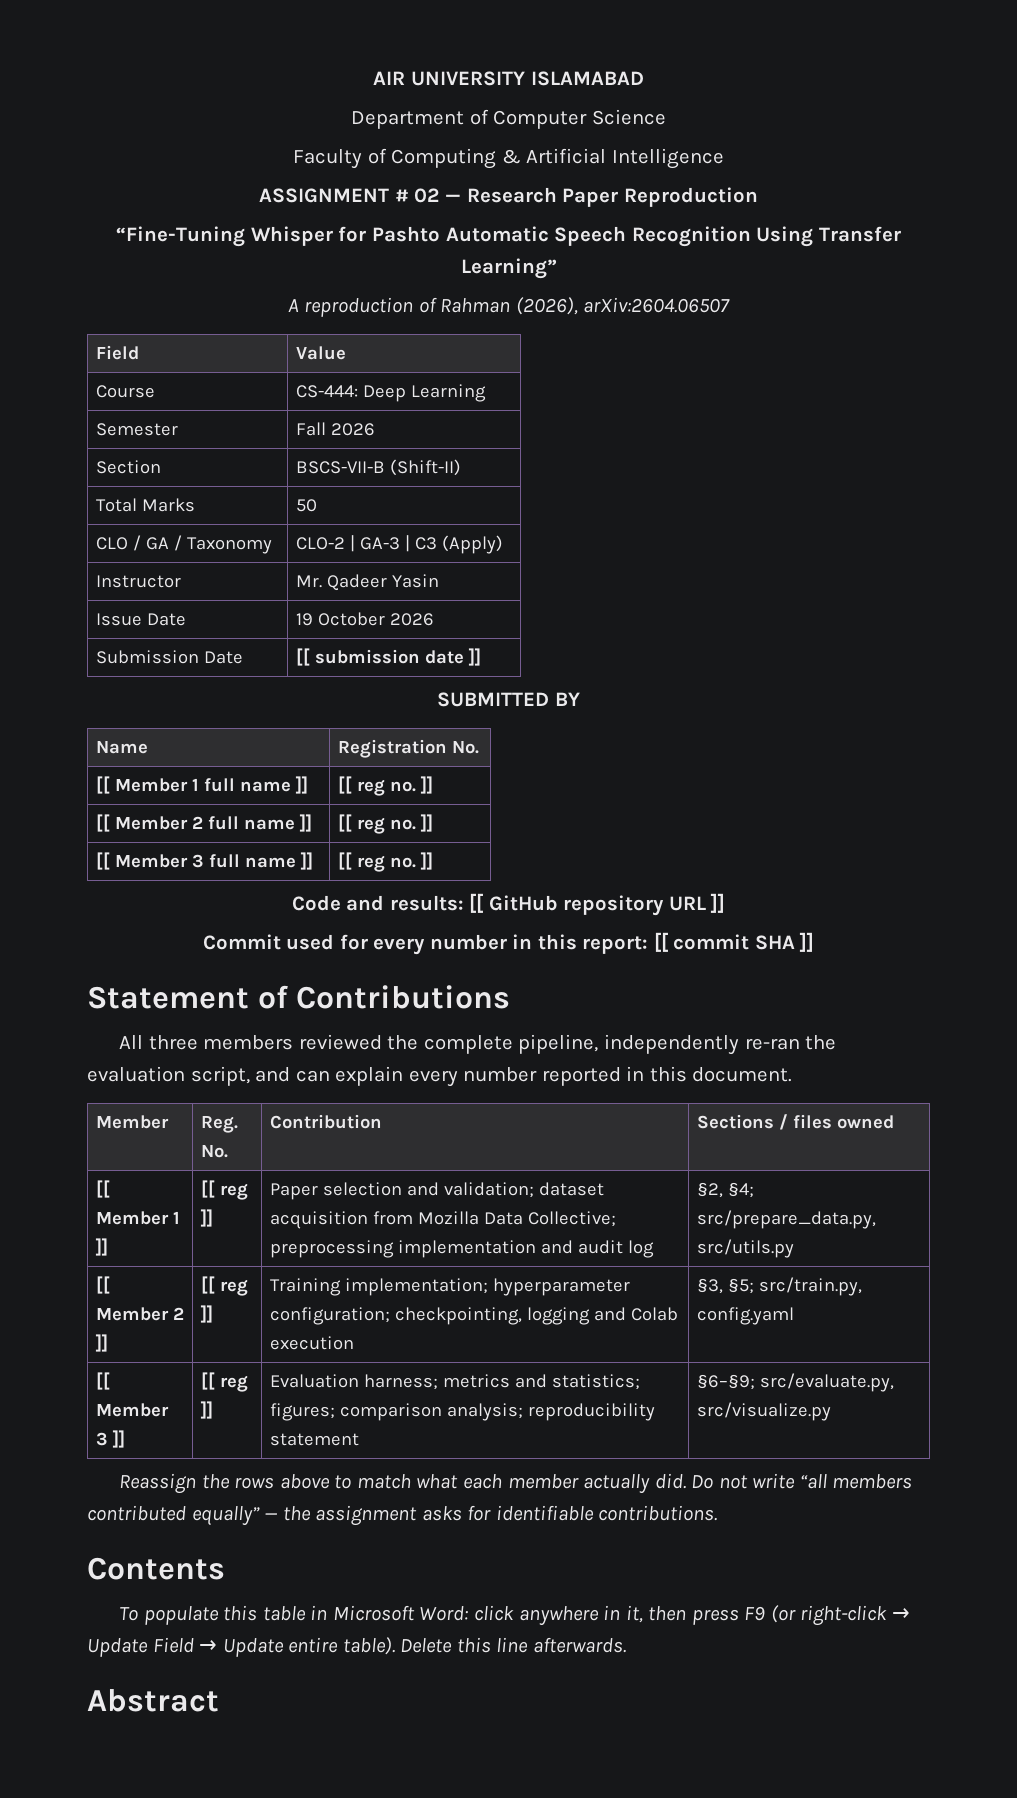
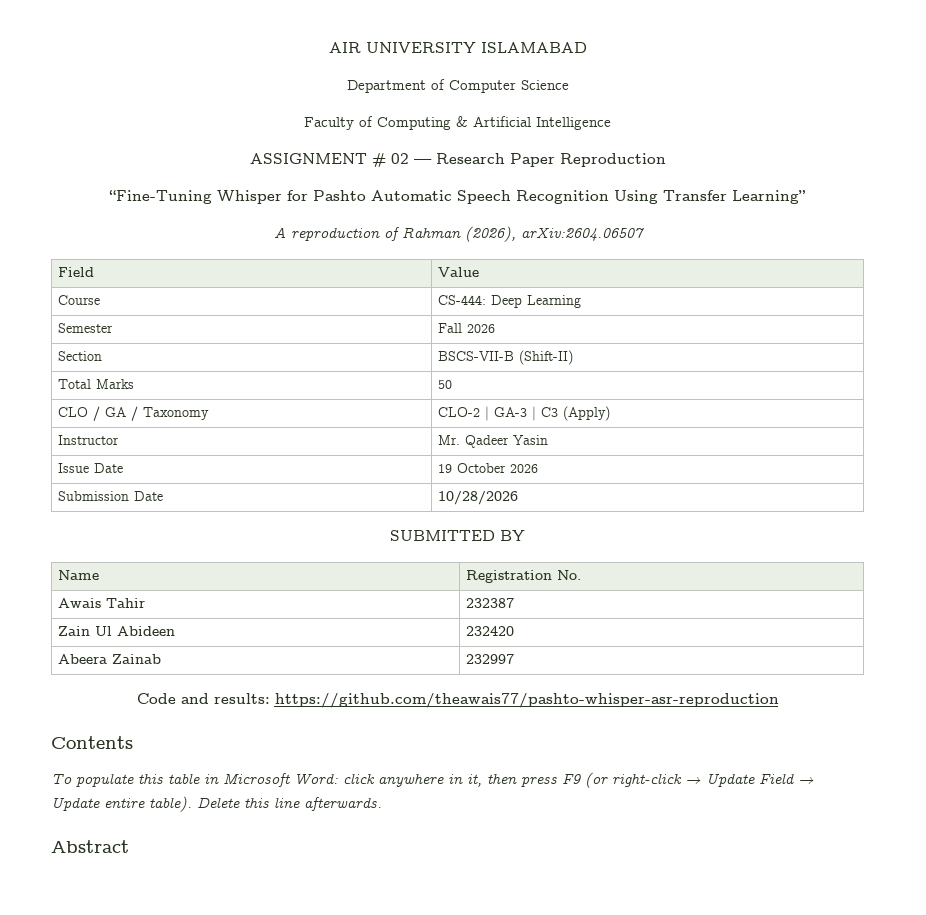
- Submission Date | [[ submission date ]]
+ Submission Date | 10/28/2026
- [[ Member 1 full name ]] | [[ reg no. ]]
- [[ Member 2 full name ]] | [[ reg no. ]]
- [[ Member 3 full name ]] | [[ reg no. ]]
- Code and results: [[ GitHub repository URL ]]
- Commit used for every number in this report: [[ commit SHA ]]
- Statement of Contributions
- All three members reviewed the complete pipeline, independently re-ran the evaluation script, and can explain every number reported in this document.
- Member | Reg. No. | Contribution | Sections / files owned
- [[ Member 1 ]] | [[ reg ]] | Paper selection and validation; dataset acquisition from Mozilla Data Collective; preprocessing implementation and audit log | §2, §4; src/prepare_data.py, src/utils.py
- [[ Member 2 ]] | [[ reg ]] | Training implementation; hyperparameter configuration; checkpointing, logging and Colab execution | §3, §5; src/train.py, config.yaml
- [[ Member 3 ]] | [[ reg ]] | Evaluation harness; metrics and statistics; figures; comparison analysis; reproducibility statement | §6–§9; src/evaluate.py, src/visualize.py
- Reassign the rows above to match what each member actually did. Do not write “all members contributed equally” — the assignment asks for identifiable contributions.
+ Awais Tahir | 232387
+ Zain Ul Abideen | 232420
+ Abeera Zainab | 232997
+ Code and results: https://github.com/theawais77/pashto-whisper-asr-reproduction

